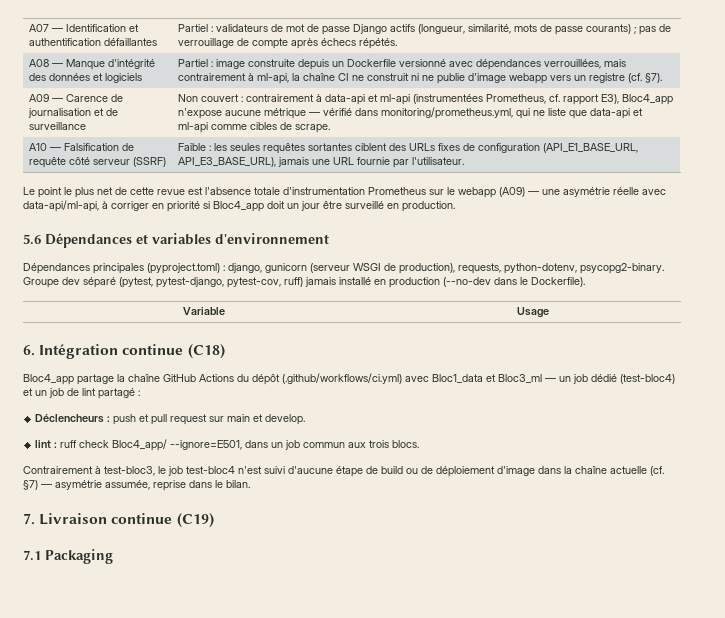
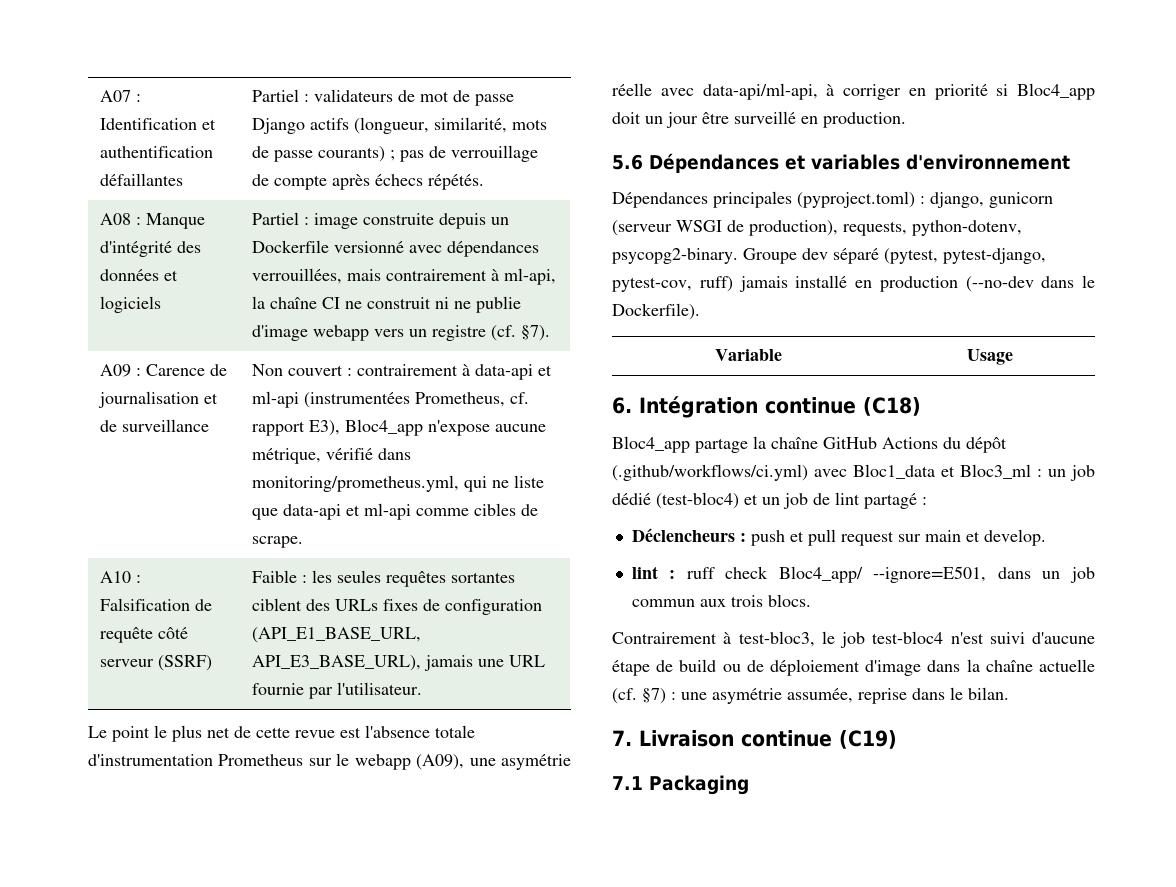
- A07 — Identification et authentification défaillantes | Partiel : validateurs de mot de passe Django actifs (longueur, similarité, mots de passe courants) ; pas de verrouillage de compte après échecs répétés.
+ A07 : Identification et authentification défaillantes | Partiel : validateurs de mot de passe Django actifs (longueur, similarité, mots de passe courants) ; pas de verrouillage de compte après échecs répétés.
- A08 — Manque d'intégrité des données et logiciels | Partiel : image construite depuis un Dockerfile versionné avec dépendances verrouillées, mais contrairement à ml-api, la chaîne CI ne construit ni ne publie d'image webapp vers un registre (cf. §7).
+ A08 : Manque d'intégrité des données et logiciels | Partiel : image construite depuis un Dockerfile versionné avec dépendances verrouillées, mais contrairement à ml-api, la chaîne CI ne construit ni ne publie d'image webapp vers un registre (cf. §7).
- A09 — Carence de journalisation et de surveillance | Non couvert : contrairement à data-api et ml-api (instrumentées Prometheus, cf. rapport E3), Bloc4_app n'expose aucune métrique — vérifié dans monitoring/prometheus.yml, qui ne liste que data-api et ml-api comme cibles de scrape.
+ A09 : Carence de journalisation et de surveillance | Non couvert : contrairement à data-api et ml-api (instrumentées Prometheus, cf. rapport E3), Bloc4_app n'expose aucune métrique, vérifié dans monitoring/prometheus.yml, qui ne liste que data-api et ml-api comme cibles de scrape.
- A10 — Falsification de requête côté serveur (SSRF) | Faible : les seules requêtes sortantes ciblent des URLs fixes de configuration (API_E1_BASE_URL, API_E3_BASE_URL), jamais une URL fournie par l'utilisateur.
+ A10 : Falsification de requête côté serveur (SSRF) | Faible : les seules requêtes sortantes ciblent des URLs fixes de configuration (API_E1_BASE_URL, API_E3_BASE_URL), jamais une URL fournie par l'utilisateur.
- Le point le plus net de cette revue est l'absence totale d'instrumentation Prometheus sur le webapp (A09) — une asymétrie réelle avec data-api/ml-api, à corriger en priorité si Bloc4_app doit un jour être surveillé en production.
+ Le point le plus net de cette revue est l'absence totale d'instrumentation Prometheus sur le webapp (A09), une asymétrie réelle avec data-api/ml-api, à corriger en priorité si Bloc4_app doit un jour être surveillé en production.
- Bloc4_app partage la chaîne GitHub Actions du dépôt (.github/workflows/ci.yml) avec Bloc1_data et Bloc3_ml — un job dédié (test-bloc4) et un job de lint partagé :
+ Bloc4_app partage la chaîne GitHub Actions du dépôt (.github/workflows/ci.yml) avec Bloc1_data et Bloc3_ml : un job dédié (test-bloc4) et un job de lint partagé :
- Contrairement à test-bloc3, le job test-bloc4 n'est suivi d'aucune étape de build ou de déploiement d'image dans la chaîne actuelle (cf. §7) — asymétrie assumée, reprise dans le bilan.
+ Contrairement à test-bloc3, le job test-bloc4 n'est suivi d'aucune étape de build ou de déploiement d'image dans la chaîne actuelle (cf. §7) : une asymétrie assumée, reprise dans le bilan.

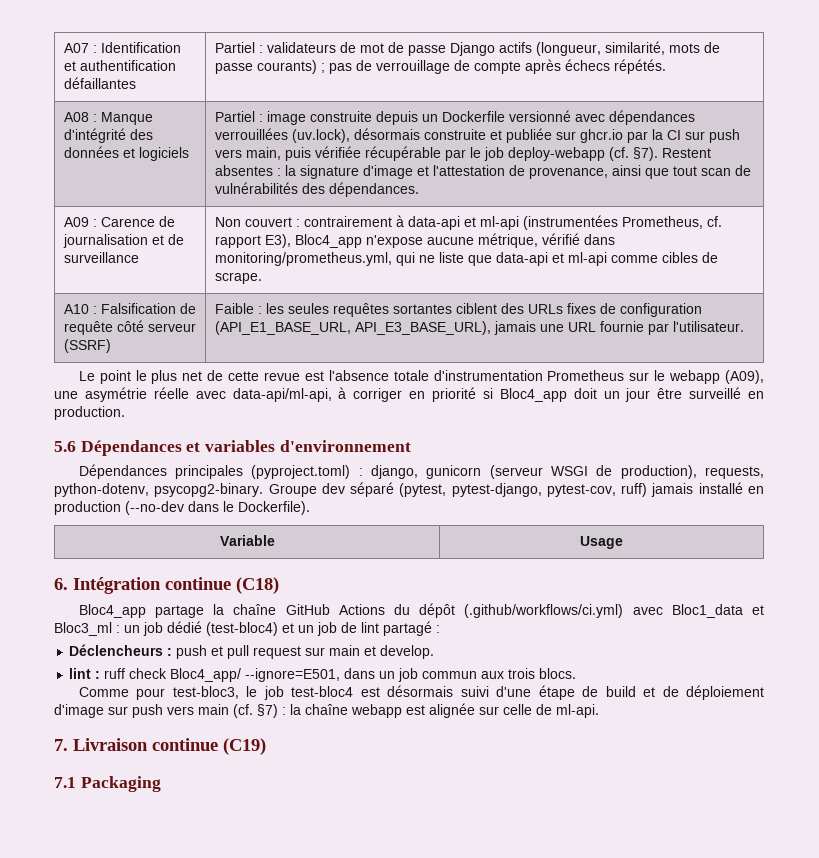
- Partiel : image construite depuis un Dockerfile versionné avec dépendances verrouillées, mais contrairement à ml-api, la chaîne CI ne construit ni ne publie d'image webapp vers un registre (cf. §7).
+ Partiel : image construite depuis un Dockerfile versionné avec dépendances verrouillées (uv.lock), désormais construite et publiée sur ghcr.io par la CI sur push vers main, puis vérifiée récupérable par le job deploy-webapp (cf. §7). Restent absentes : la signature d'image et l'attestation de provenance, ainsi que tout scan de vulnérabilités des dépendances.
- Contrairement à test-bloc3, le job test-bloc4 n'est suivi d'aucune étape de build ou de déploiement d'image dans la chaîne actuelle (cf. §7) : une asymétrie assumée, reprise dans le bilan.
+ Comme pour test-bloc3, le job test-bloc4 est désormais suivi d'une étape de build et de déploiement d'image sur push vers main (cf. §7) : la chaîne webapp est alignée sur celle de ml-api.

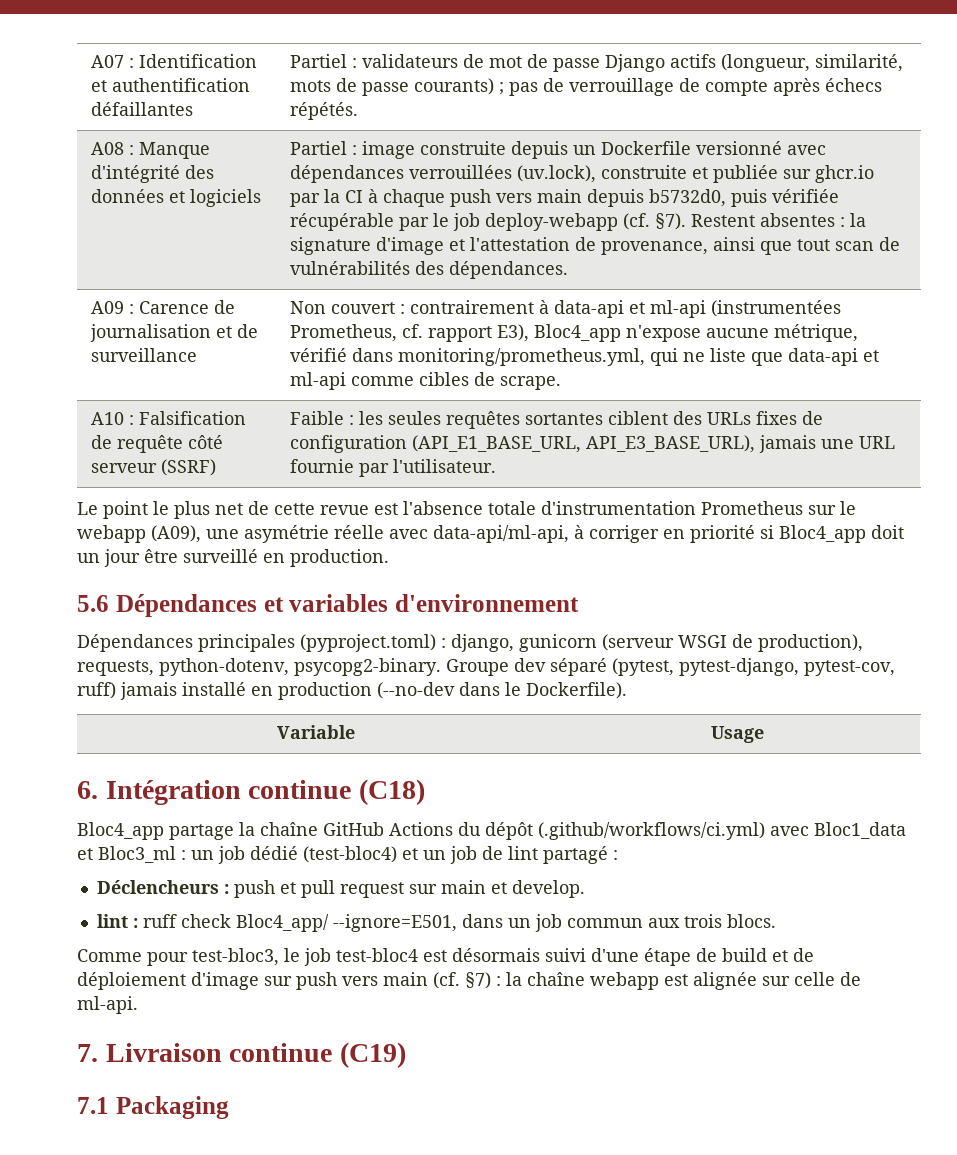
- Partiel : image construite depuis un Dockerfile versionné avec dépendances verrouillées (uv.lock), désormais construite et publiée sur ghcr.io par la CI sur push vers main, puis vérifiée récupérable par le job deploy-webapp (cf. §7).
+ Partiel : image construite depuis un Dockerfile versionné avec dépendances verrouillées (uv.lock), construite et publiée sur ghcr.io par la CI à chaque push vers main depuis b5732d0, puis vérifiée récupérable par le job deploy-webapp (cf. §7).

